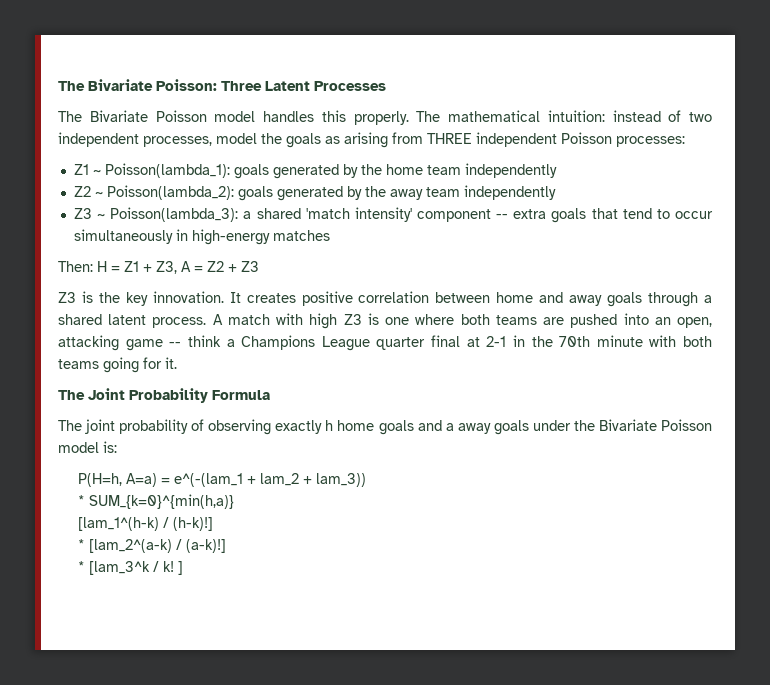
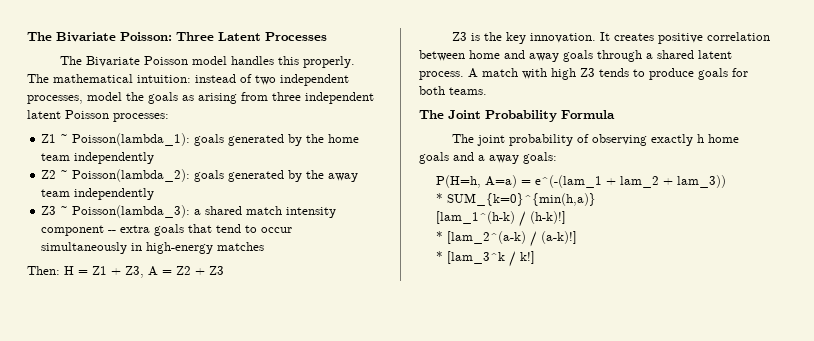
- The mathematical intuition: instead of two independent processes, model the goals as arising from THREE independent Poisson processes:
+ The mathematical intuition: instead of two independent processes, model the goals as arising from three independent latent Poisson processes:
- Z3 ~ Poisson(lambda_3): a shared 'match intensity' component -- extra goals that tend to occur simultaneously in high-energy matches
+ Z3 ~ Poisson(lambda_3): a shared match intensity component -- extra goals that tend to occur simultaneously in high-energy matches
- A match with high Z3 is one where both teams are pushed into an open, attacking game -- think a Champions League quarter final at 2-1 in the 70th minute with both teams going for it.
+ A match with high Z3 tends to produce goals for both teams.
- The joint probability of observing exactly h home goals and a away goals under the Bivariate Poisson model is:
+ The joint probability of observing exactly h home goals and a away goals:
- * [lam_3^k / k! ]
+ * [lam_3^k / k!]

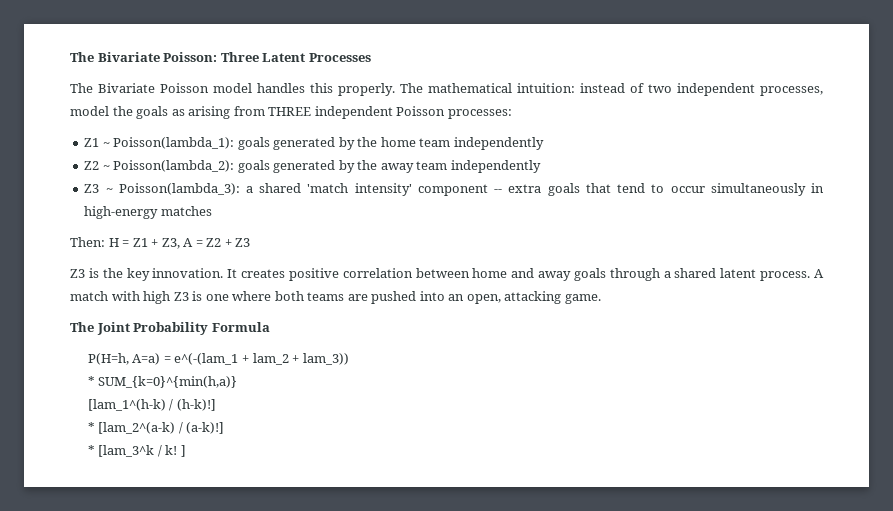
- The mathematical intuition: instead of two independent processes, model the goals as arising from three independent latent Poisson processes:
+ The mathematical intuition: instead of two independent processes, model the goals as arising from THREE independent Poisson processes:
- Z3 ~ Poisson(lambda_3): a shared match intensity component -- extra goals that tend to occur simultaneously in high-energy matches
+ Z3 ~ Poisson(lambda_3): a shared 'match intensity' component -- extra goals that tend to occur simultaneously in high-energy matches
- A match with high Z3 tends to produce goals for both teams.
+ A match with high Z3 is one where both teams are pushed into an open, attacking game.
  The Joint Probability Formula
- The joint probability of observing exactly h home goals and a away goals:
- * [lam_3^k / k!]
+ * [lam_3^k / k! ]

